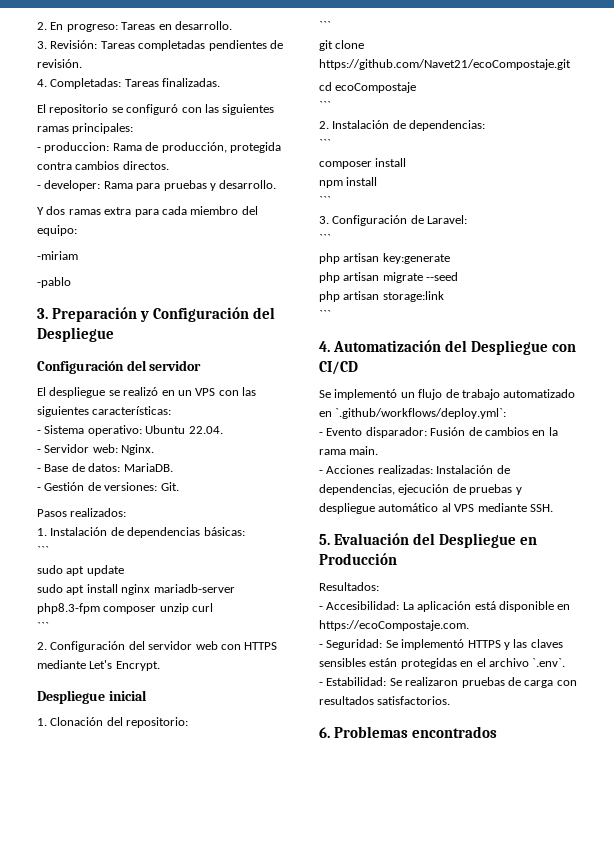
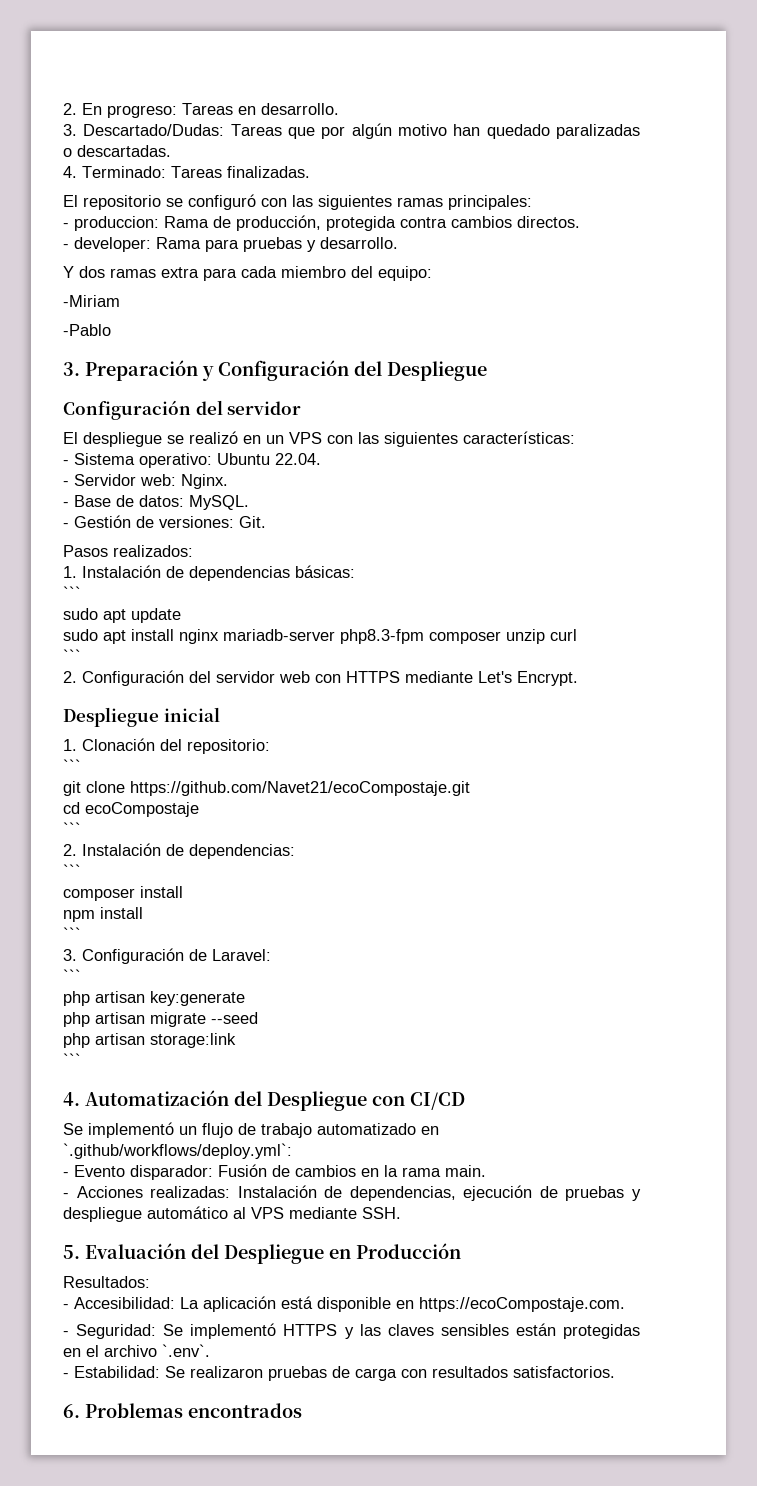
- 3. Revisión: Tareas completadas pendientes de revisión.
- 4. Completadas: Tareas finalizadas.
+ 3. Descartado/Dudas: Tareas que por algún motivo han quedado paralizadas o descartadas.
+ 4. Terminado: Tareas finalizadas.
- -miriam
- -pablo
+ -Miriam
+ -Pablo
- - Base de datos: MariaDB.
+ - Base de datos: MySQL.

